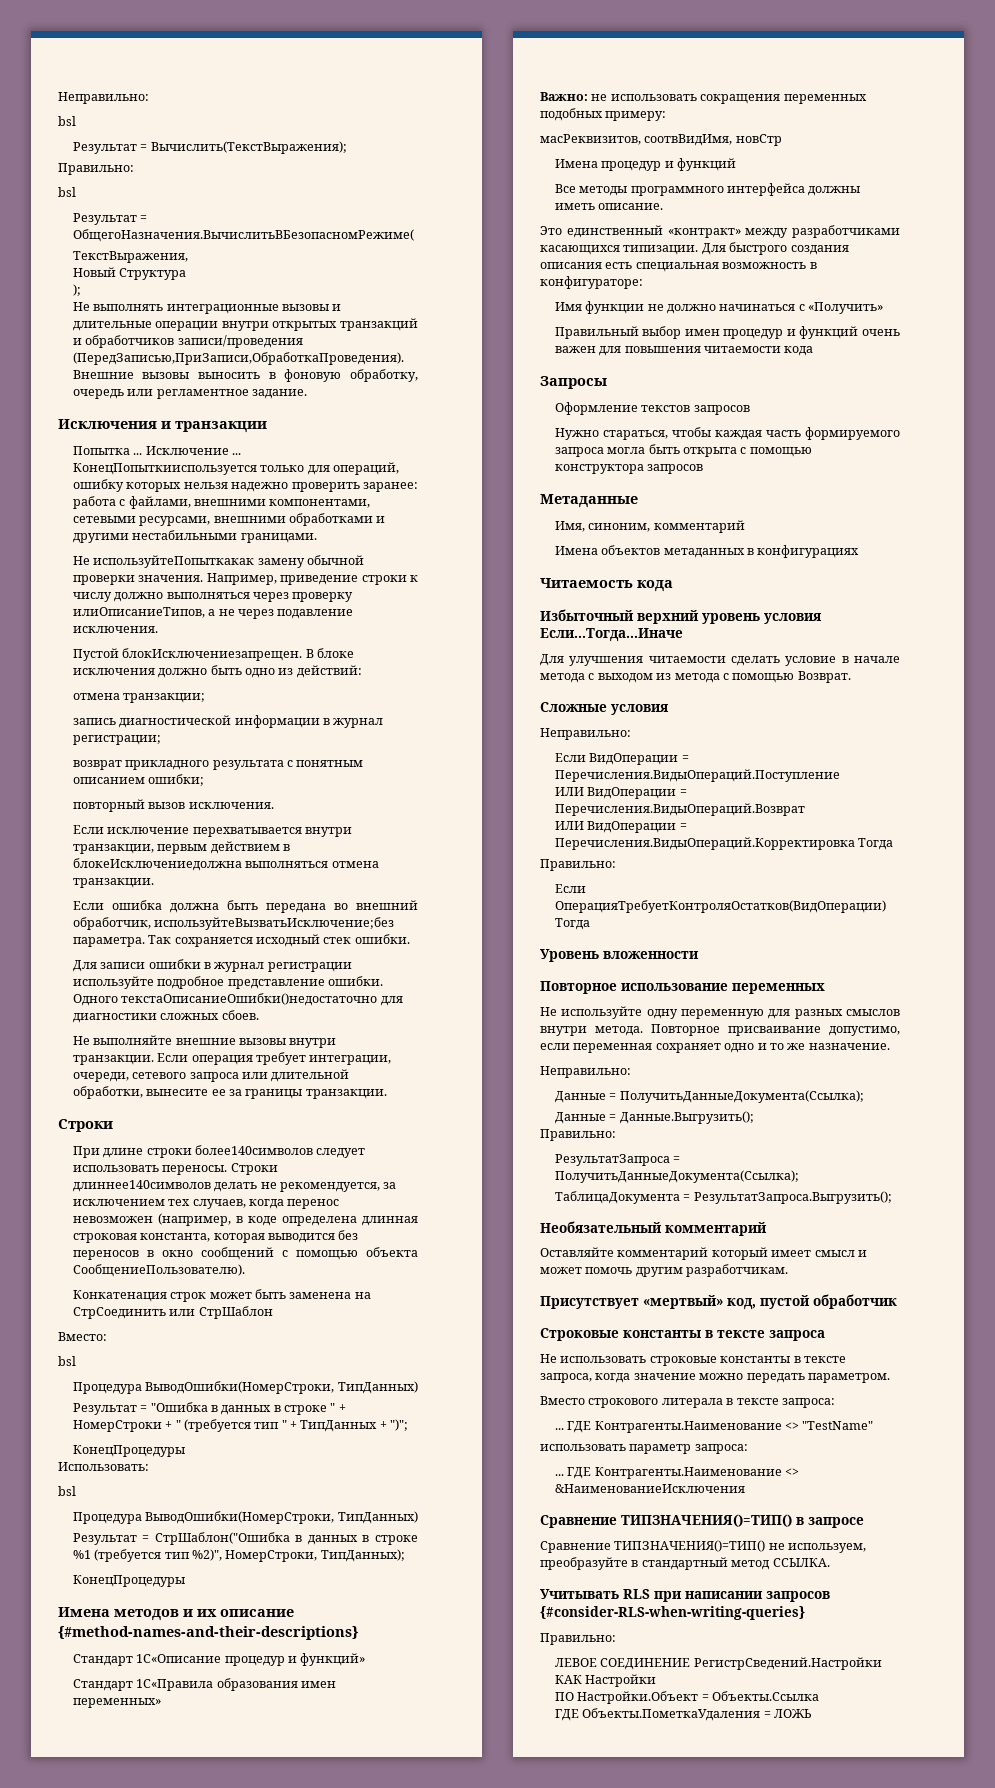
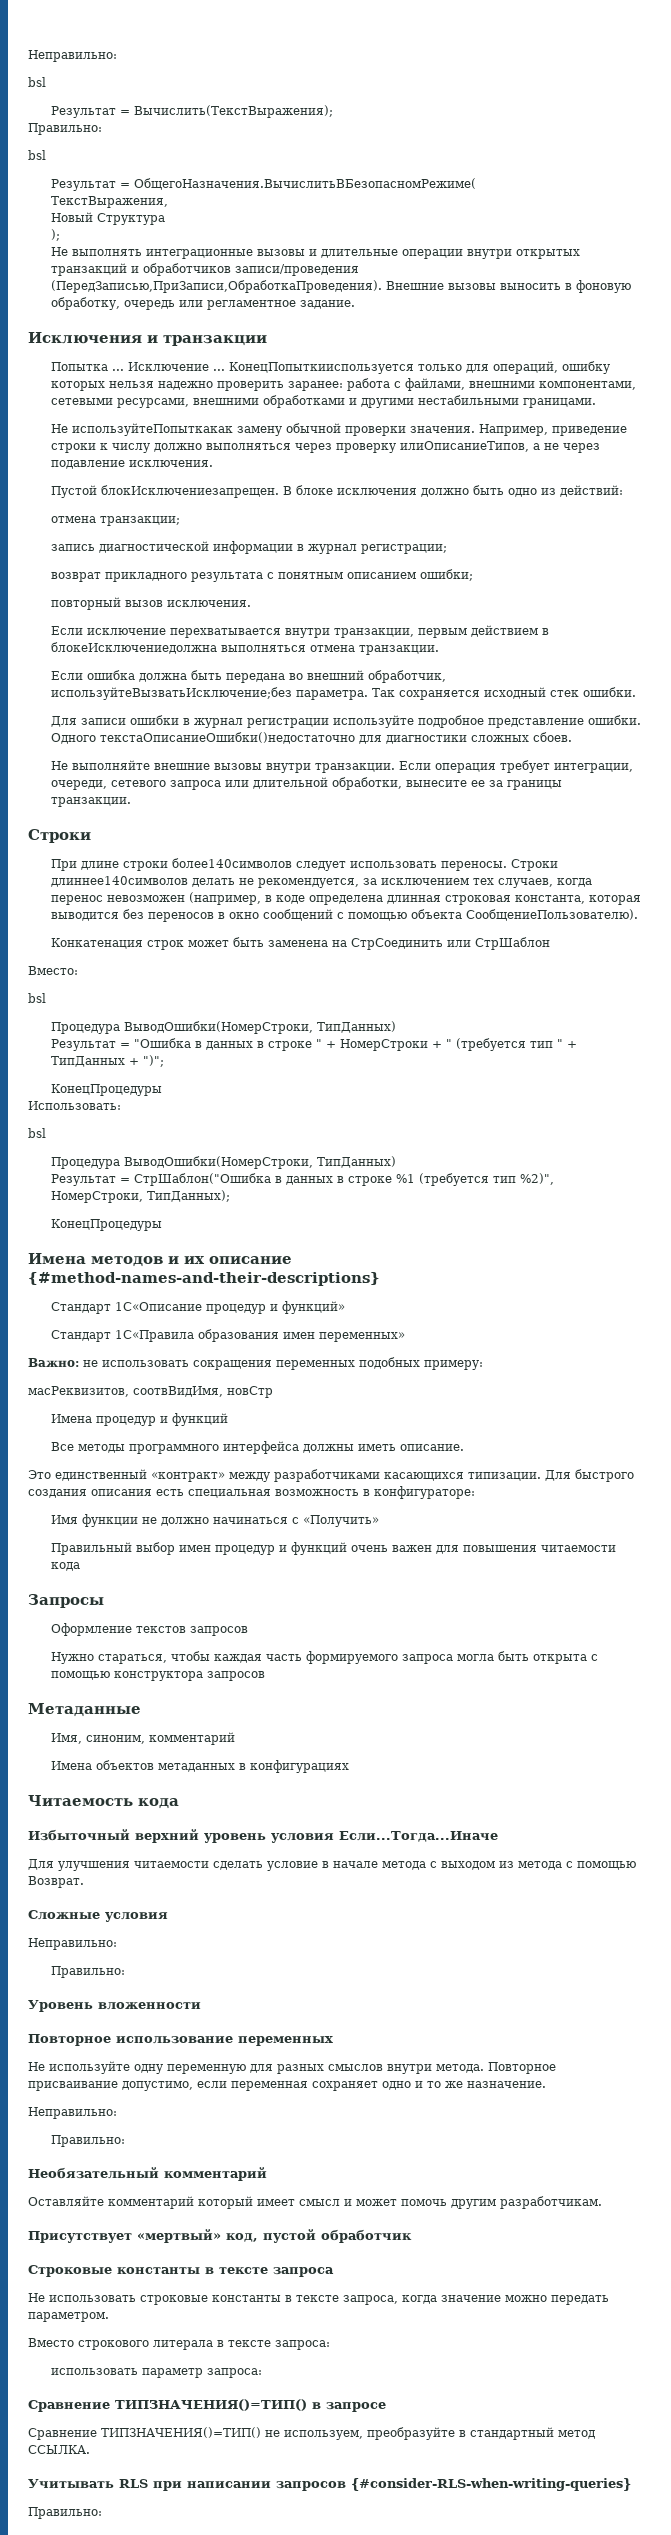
  Сложные условия
  Неправильно:
- Если ВидОперации = Перечисления.ВидыОпераций.Поступление
- ИЛИ ВидОперации = Перечисления.ВидыОпераций.Возврат
- ИЛИ ВидОперации = Перечисления.ВидыОпераций.Корректировка Тогда
  Правильно:
- Если ОперацияТребуетКонтроляОстатков(ВидОперации) Тогда
  Повторное присваивание допустимо, если переменная сохраняет одно и то же назначение.
  Неправильно:
- Данные = ПолучитьДанныеДокумента(Ссылка);
- Данные = Данные.Выгрузить();
  Правильно:
- РезультатЗапроса = ПолучитьДанныеДокумента(Ссылка);
- ТаблицаДокумента = РезультатЗапроса.Выгрузить();
- ... ГДЕ Контрагенты.Наименование <> "TestName"
  использовать параметр запроса:
- ... ГДЕ Контрагенты.Наименование <> &НаименованиеИсключения
- ЛЕВОЕ СОЕДИНЕНИЕ РегистрСведений.Настройки КАК Настройки
- ПО Настройки.Объект = Объекты.Ссылка
- ГДЕ Объекты.ПометкаУдаления = ЛОЖЬ

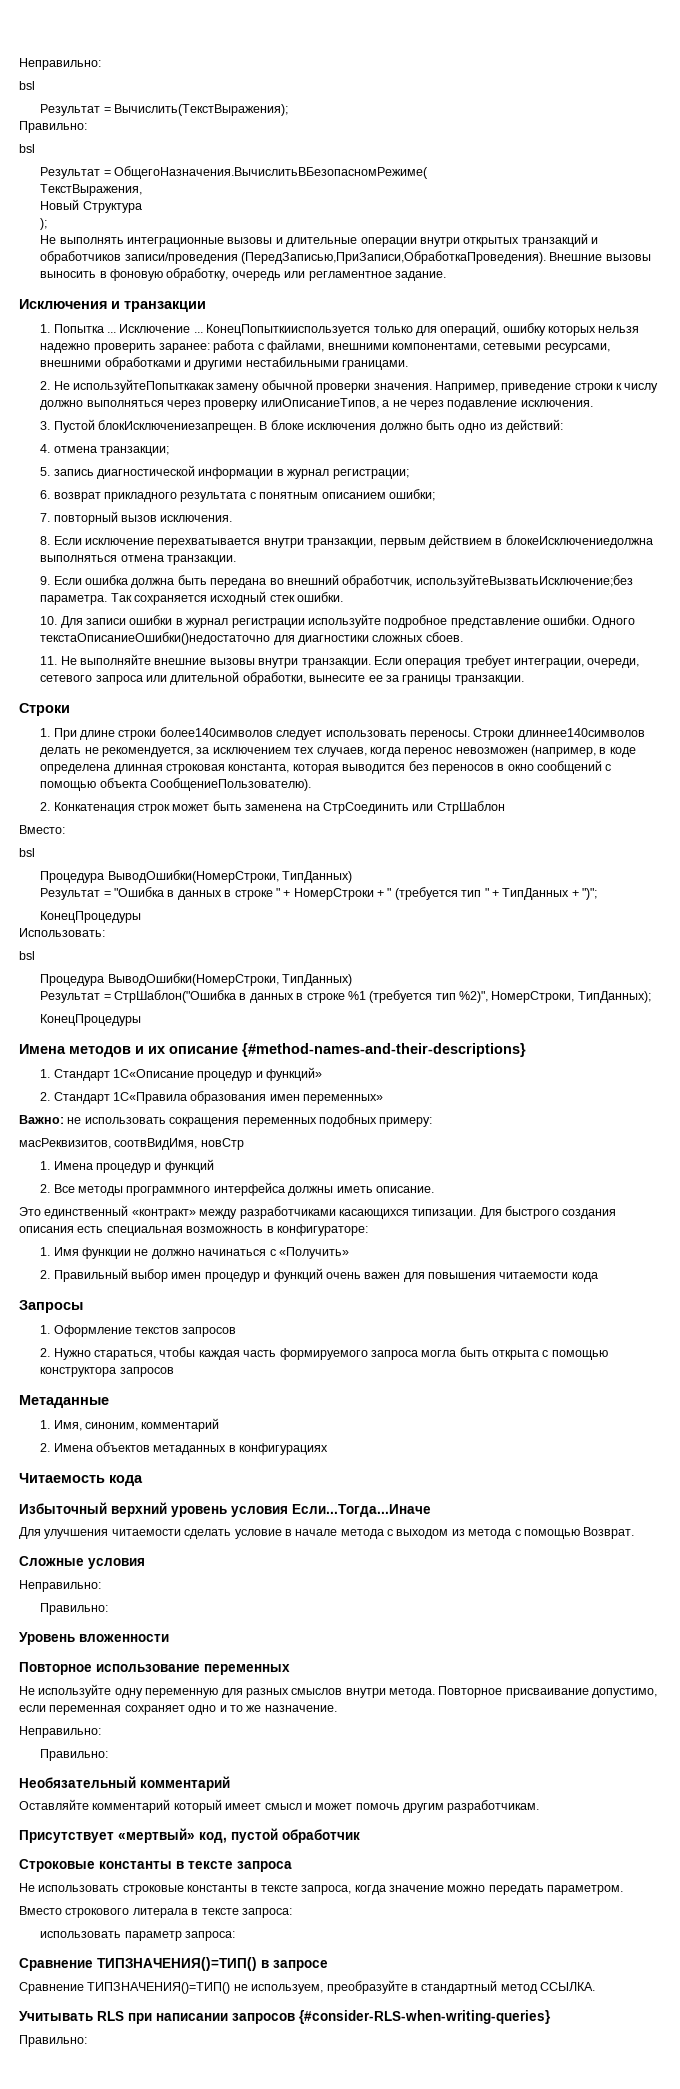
- Попытка ...
+ 1. Попытка ...
- Не используйтеПопыткакак замену обычной проверки значения.
+ 2. Не используйтеПопыткакак замену обычной проверки значения.
- Пустой блокИсключениезапрещен.
+ 3. Пустой блокИсключениезапрещен.
- отмена транзакции;
+ 4. отмена транзакции;
- запись диагностической информации в журнал регистрации;
+ 5. запись диагностической информации в журнал регистрации;
- возврат прикладного результата с понятным описанием ошибки;
+ 6. возврат прикладного результата с понятным описанием ошибки;
- повторный вызов исключения.
+ 7. повторный вызов исключения.
- Если исключение перехватывается внутри транзакции, первым действием в блокеИсключениедолжна выполняться отмена транзакции.
+ 8. Если исключение перехватывается внутри транзакции, первым действием в блокеИсключениедолжна выполняться отмена транзакции.
- Если ошибка должна быть передана во внешний обработчик, используйтеВызватьИсключение;без параметра.
+ 9. Если ошибка должна быть передана во внешний обработчик, используйтеВызватьИсключение;без параметра.
- Для записи ошибки в журнал регистрации используйте подробное представление ошибки.
+ 10. Для записи ошибки в журнал регистрации используйте подробное представление ошибки.
- Не выполняйте внешние вызовы внутри транзакции.
+ 11. Не выполняйте внешние вызовы внутри транзакции.
- При длине строки более140символов следует использовать переносы.
+ 1. При длине строки более140символов следует использовать переносы.
- Конкатенация строк может быть заменена на СтрСоединить или СтрШаблон
+ 2. Конкатенация строк может быть заменена на СтрСоединить или СтрШаблон
- Стандарт 1С«Описание процедур и функций»
+ 1. Стандарт 1С«Описание процедур и функций»
- Стандарт 1С«Правила образования имен переменных»
+ 2. Стандарт 1С«Правила образования имен переменных»
- Имена процедур и функций
+ 1. Имена процедур и функций
- Все методы программного интерфейса должны иметь описание.
+ 2. Все методы программного интерфейса должны иметь описание.
- Имя функции не должно начинаться с «Получить»
+ 1. Имя функции не должно начинаться с «Получить»
- Правильный выбор имен процедур и функций очень важен для повышения читаемости кода
+ 2. Правильный выбор имен процедур и функций очень важен для повышения читаемости кода
- Оформление текстов запросов
+ 1. Оформление текстов запросов
- Нужно стараться, чтобы каждая часть формируемого запроса могла быть открыта с помощью конструктора запросов
+ 2. Нужно стараться, чтобы каждая часть формируемого запроса могла быть открыта с помощью конструктора запросов
- Имя, синоним, комментарий
+ 1. Имя, синоним, комментарий
- Имена объектов метаданных в конфигурациях
+ 2. Имена объектов метаданных в конфигурациях

